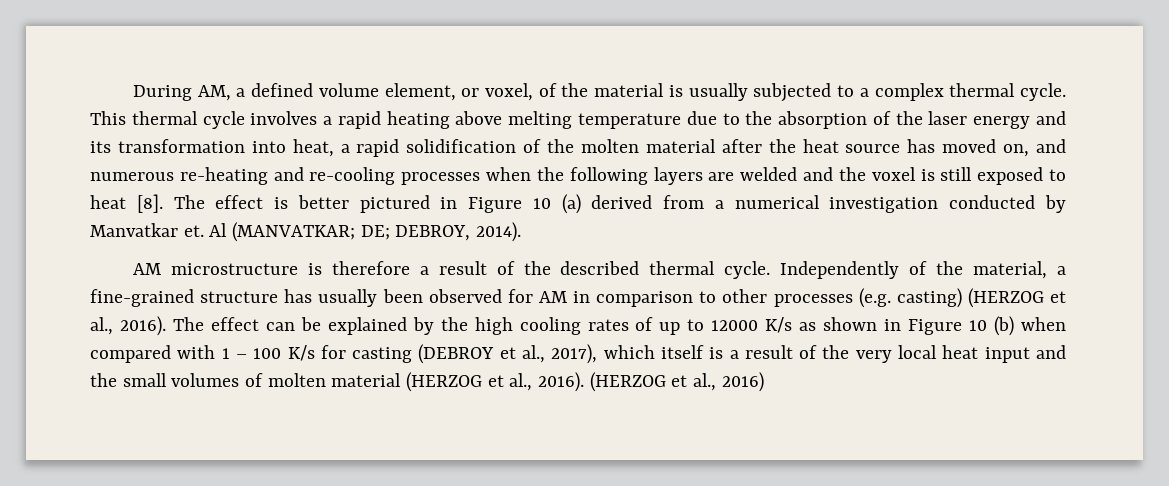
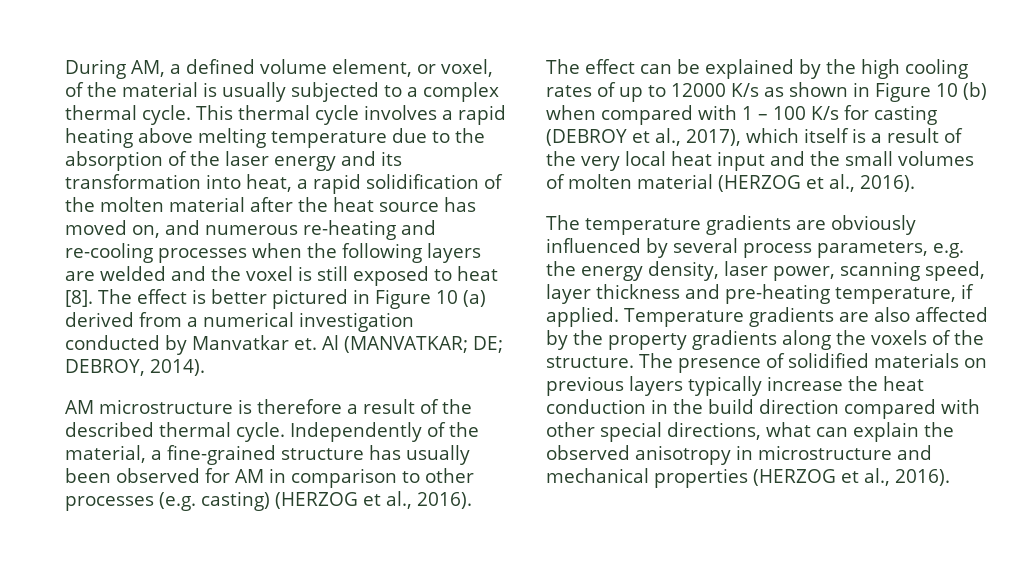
- The effect can be explained by the high cooling rates of up to 12000 K/s as shown in Figure 10 (b) when compared with 1 – 100 K/s for casting (DEBROY et al., 2017), which itself is a result of the very local heat input and the small volumes of molten material (HERZOG et al., 2016). (HERZOG et al., 2016)
+ The effect can be explained by the high cooling rates of up to 12000 K/s as shown in Figure 10 (b) when compared with 1 – 100 K/s for casting (DEBROY et al., 2017), which itself is a result of the very local heat input and the small volumes of molten material (HERZOG et al., 2016).
+ The temperature gradients are obviously influenced by several process parameters, e.g. the energy density, laser power, scanning speed, layer thickness and pre-heating temperature, if applied. Temperature gradients are also affected by the property gradients along the voxels of the structure. The presence of solidified materials on previous layers typically increase the heat conduction in the build direction compared with other special directions, what can explain the observed anisotropy in microstructure and mechanical properties (HERZOG et al., 2016).

